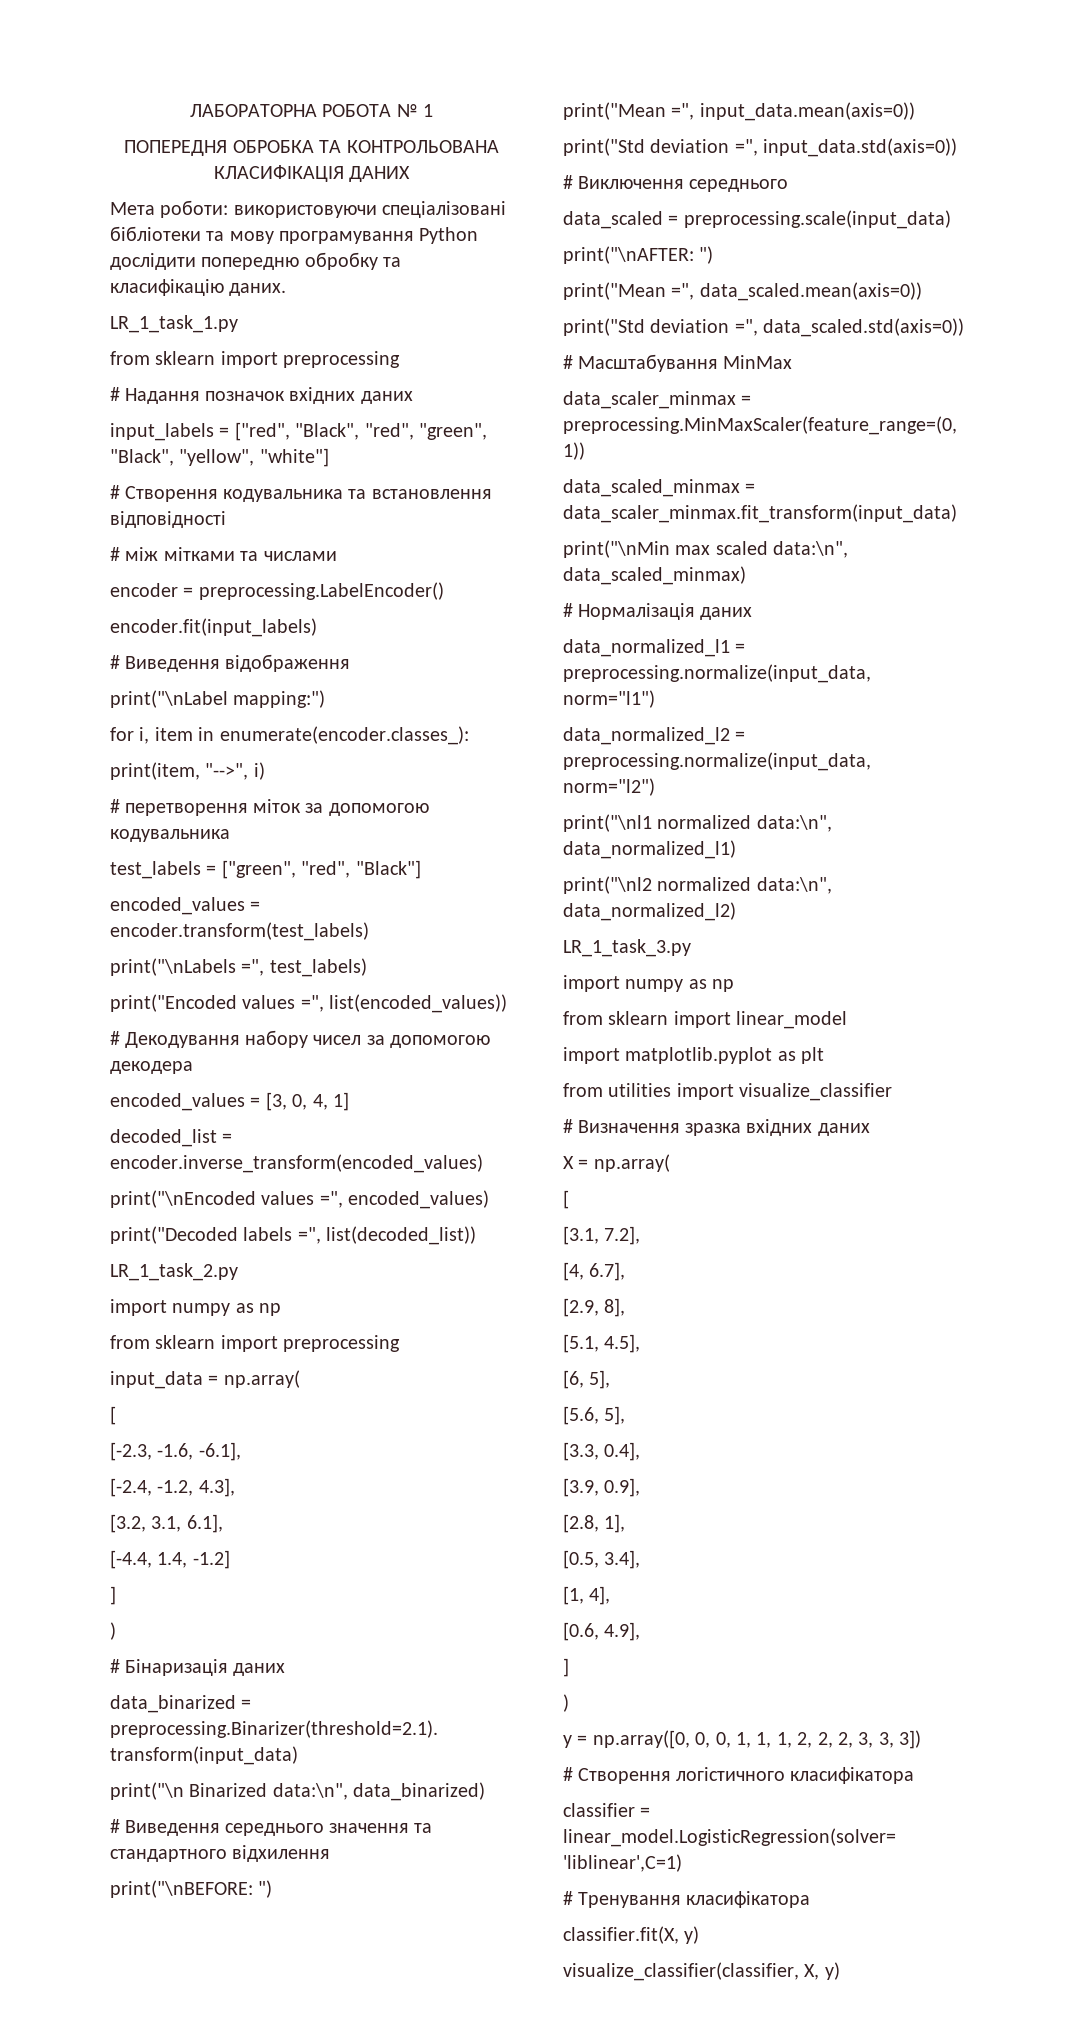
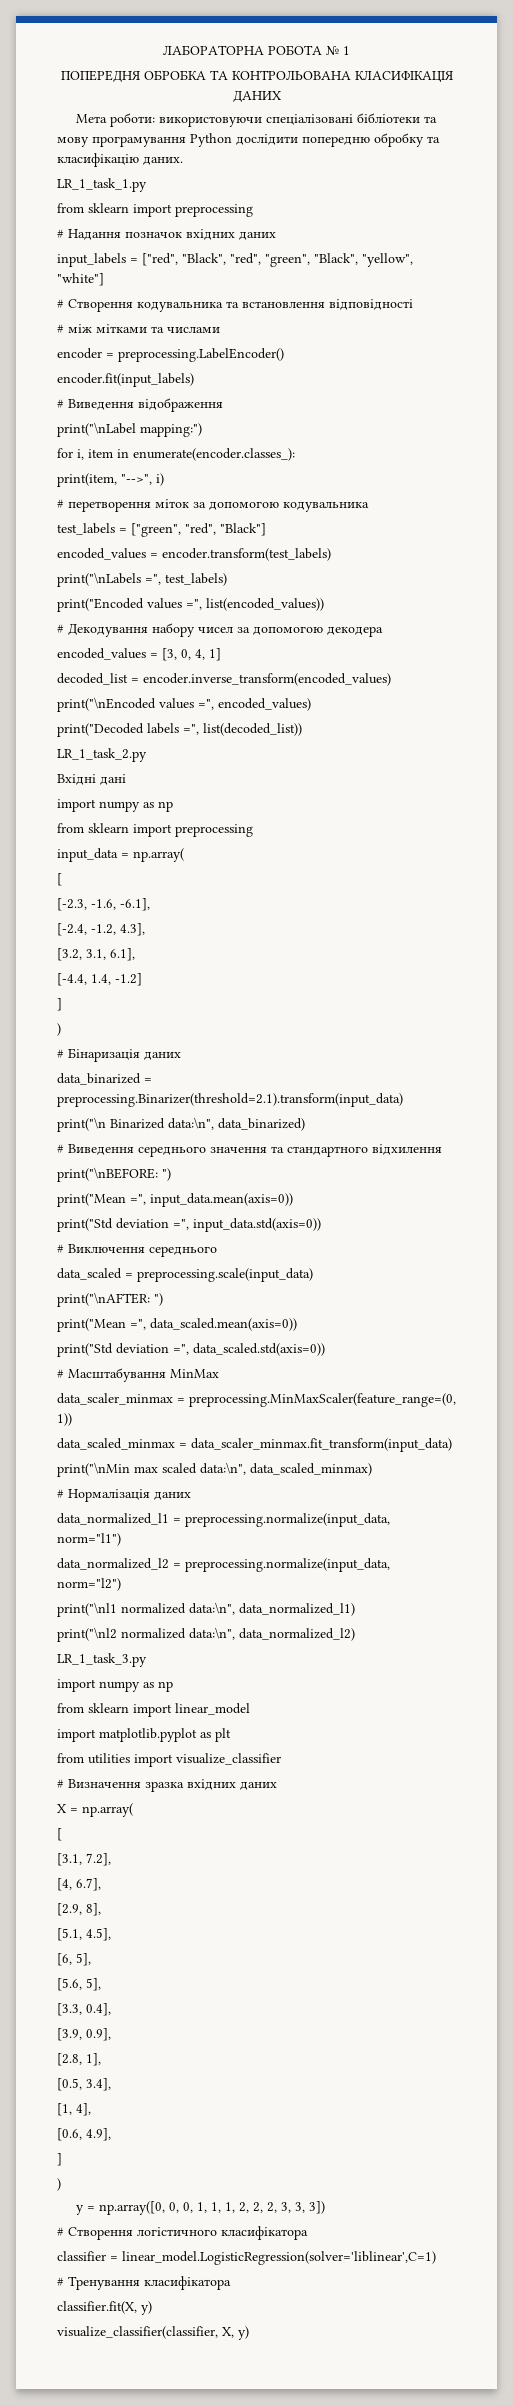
+ Вхідні дані

